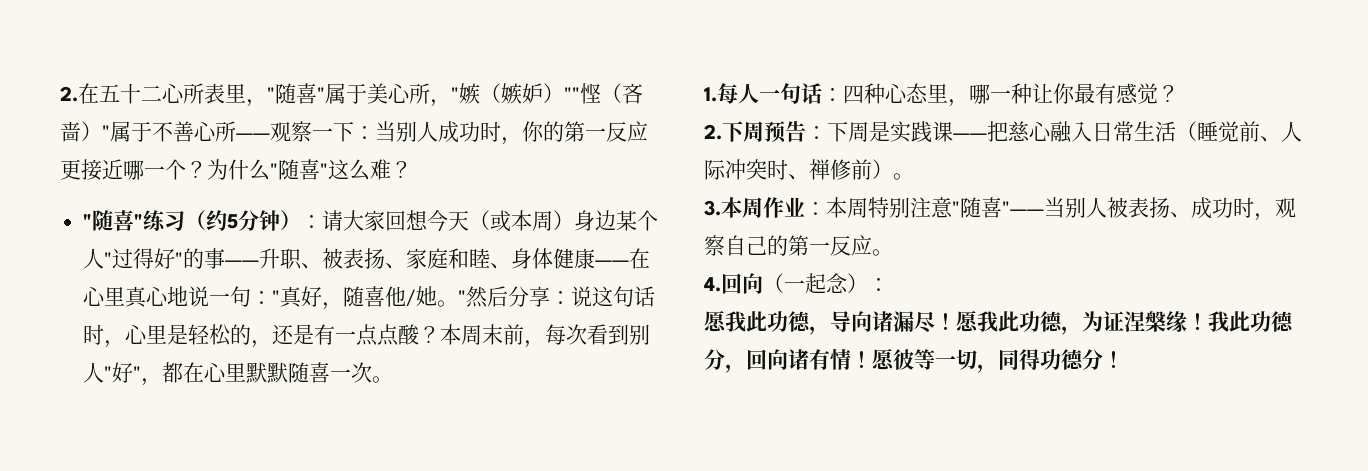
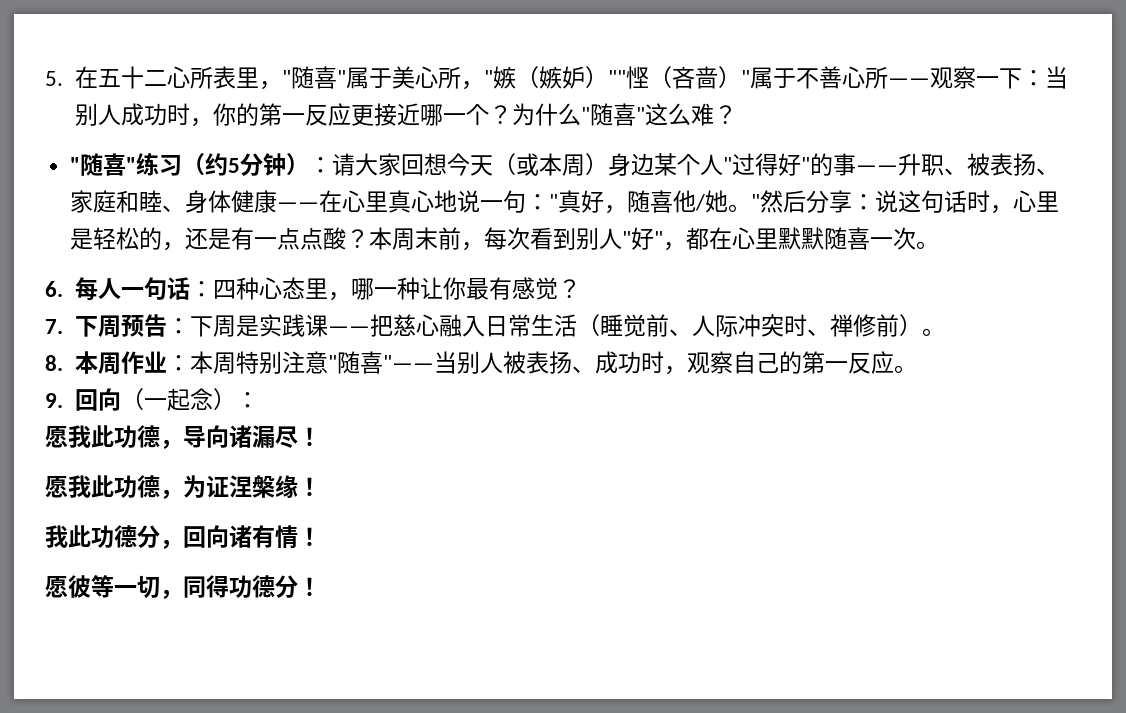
- 2.在五十二心所表里，"随喜"属于美心所，"嫉（嫉妒）""悭（吝啬）"属于不善心所——观察一下：当别人成功时，你的第一反应更接近哪一个？
+ 5.在五十二心所表里，"随喜"属于美心所，"嫉（嫉妒）""悭（吝啬）"属于不善心所——观察一下：当别人成功时，你的第一反应更接近哪一个？
- 1.每人一句话：四种心态里，哪一种让你最有感觉？
+ 6.每人一句话：四种心态里，哪一种让你最有感觉？
- 2.下周预告：下周是实践课——把慈心融入日常生活（睡觉前、人际冲突时、禅修前）。
+ 7.下周预告：下周是实践课——把慈心融入日常生活（睡觉前、人际冲突时、禅修前）。
- 3.本周作业：本周特别注意"随喜"——当别人被表扬、成功时，观察自己的第一反应。
+ 8.本周作业：本周特别注意"随喜"——当别人被表扬、成功时，观察自己的第一反应。
- 4.回向（一起念）：
+ 9.回向（一起念）：
- 愿我此功德，导向诸漏尽！愿我此功德，为证涅槃缘！我此功德分，回向诸有情！愿彼等一切，同得功德分！
+ 愿我此功德，导向诸漏尽！
+ 愿我此功德，为证涅槃缘！
+ 我此功德分，回向诸有情！
+ 愿彼等一切，同得功德分！

